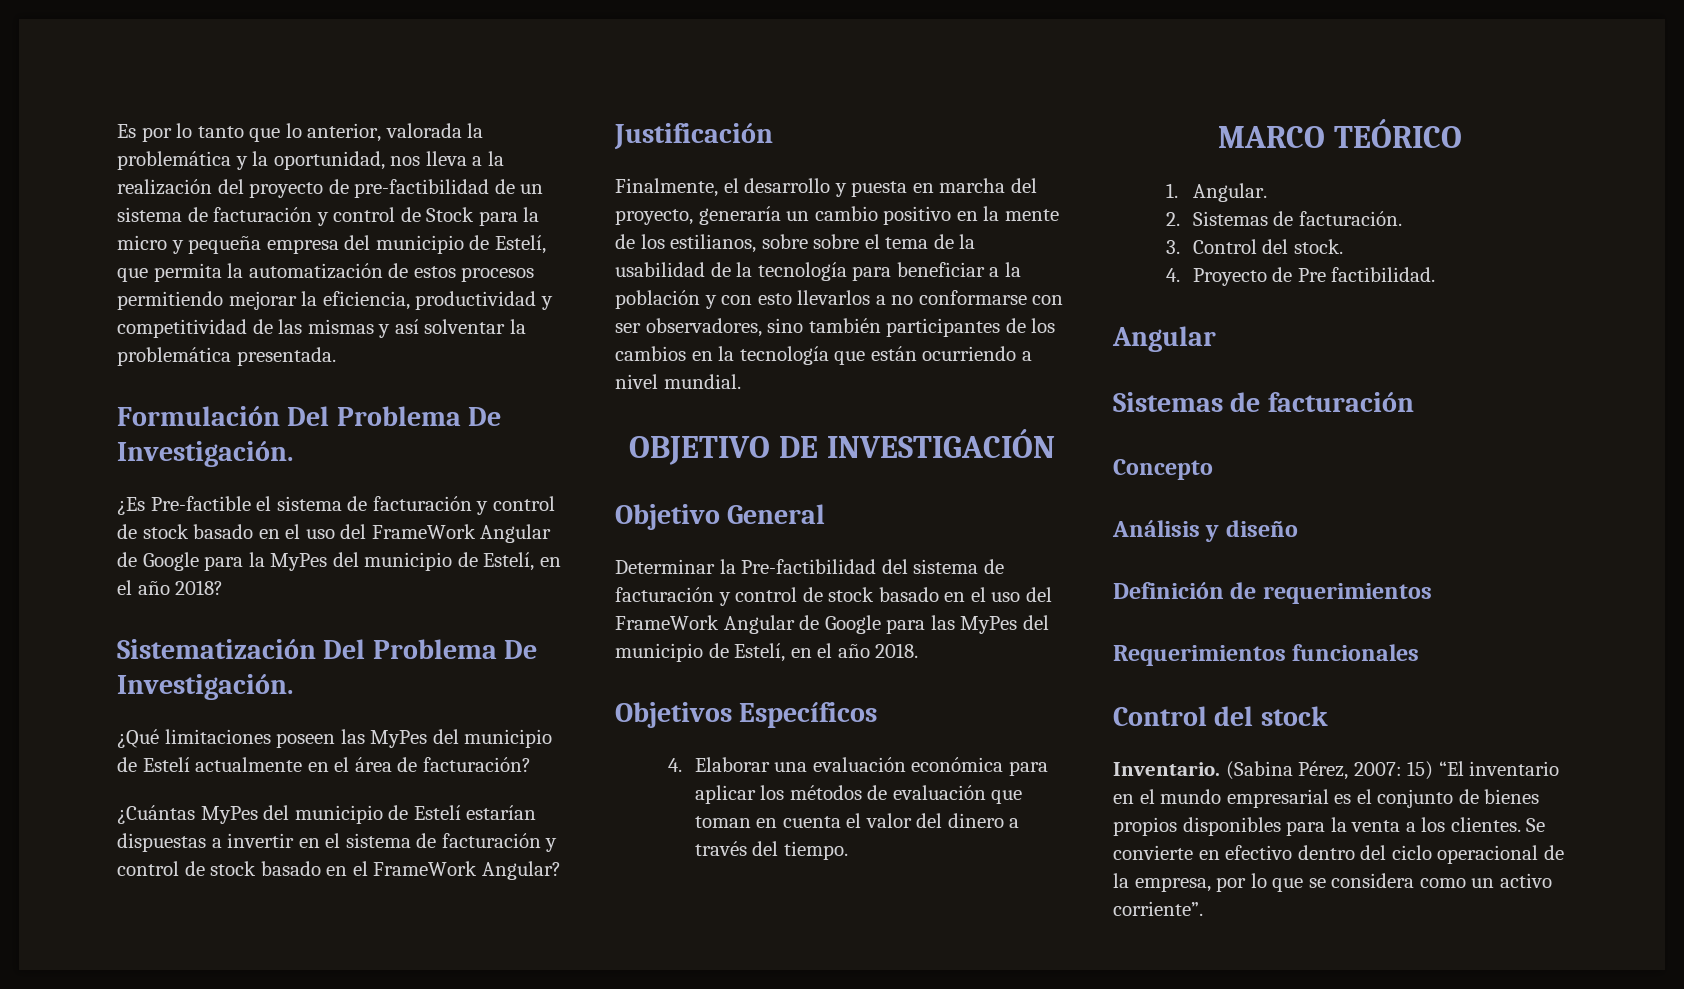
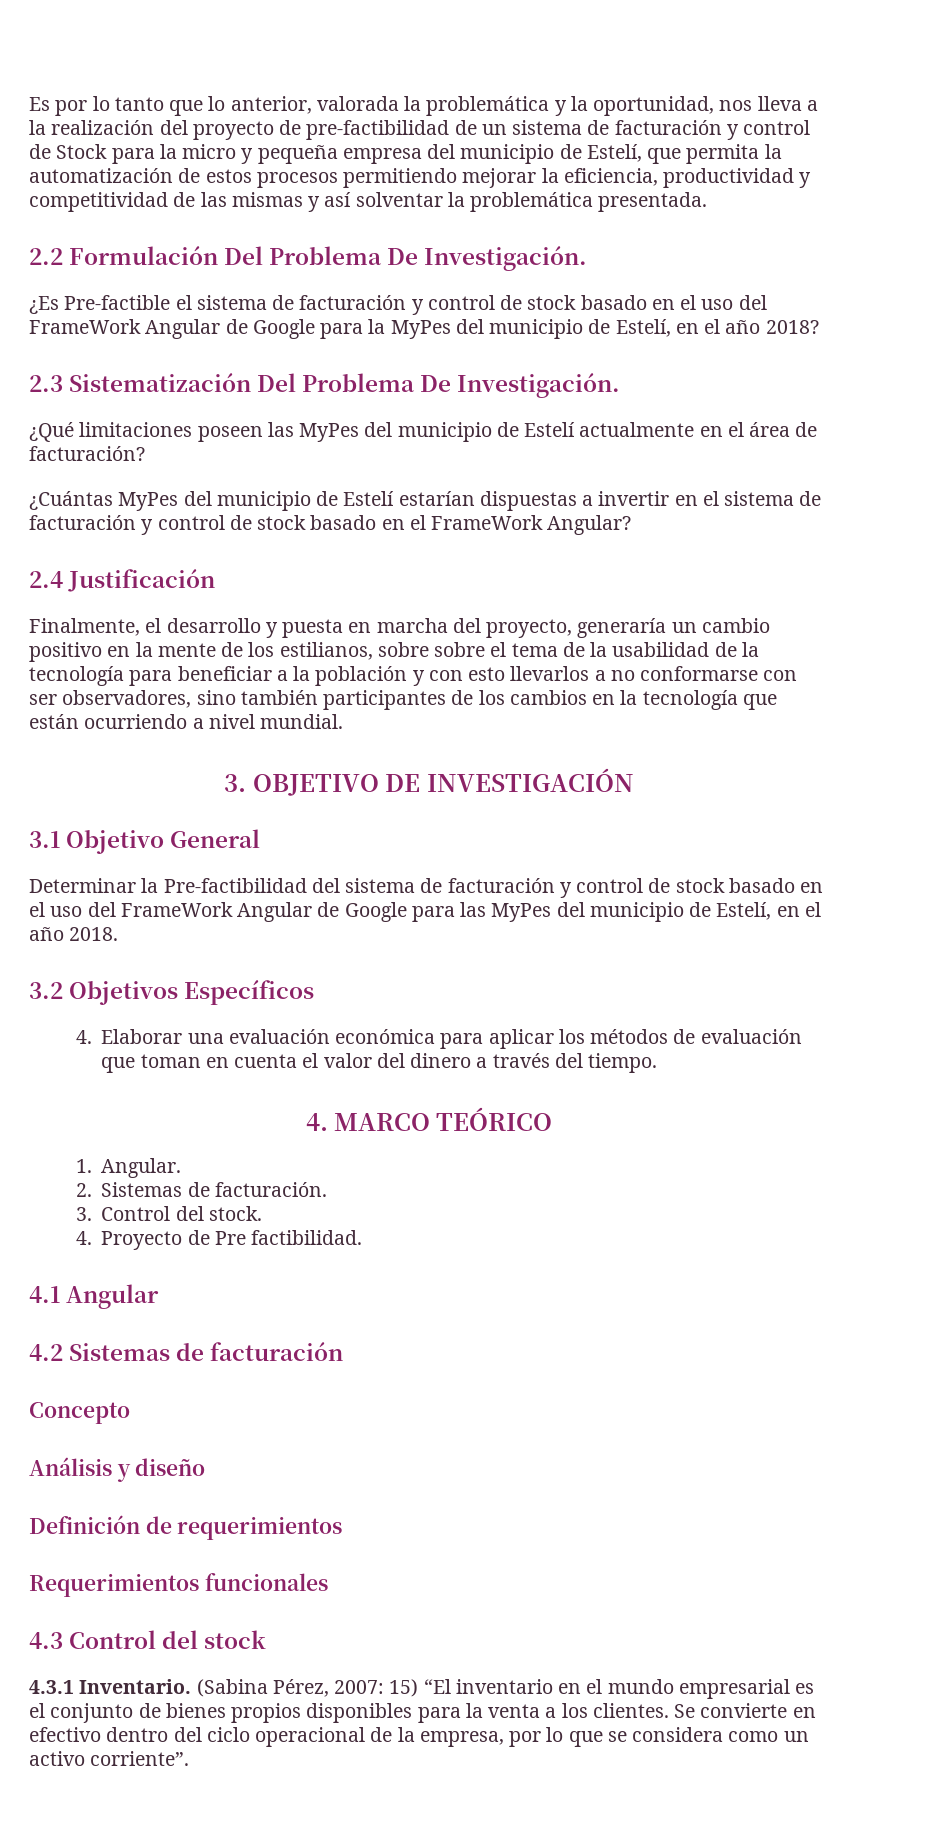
- Formulación Del Problema De Investigación.
+ 2.2 Formulación Del Problema De Investigación.
- Sistematización Del Problema De Investigación.
+ 2.3 Sistematización Del Problema De Investigación.
- Justificación
+ 2.4 Justificación
- OBJETIVO DE INVESTIGACIÓN
+ 3. OBJETIVO DE INVESTIGACIÓN
- Objetivo General
+ 3.1 Objetivo General
- Objetivos Específicos
+ 3.2 Objetivos Específicos
- MARCO TEÓRICO
+ 4. MARCO TEÓRICO
  4. Proyecto de Pre factibilidad.
- Angular
+ 4.1 Angular
- Sistemas de facturación
+ 4.2 Sistemas de facturación
- Control del stock
+ 4.3 Control del stock
- Inventario.
+ 4.3.1 Inventario.

